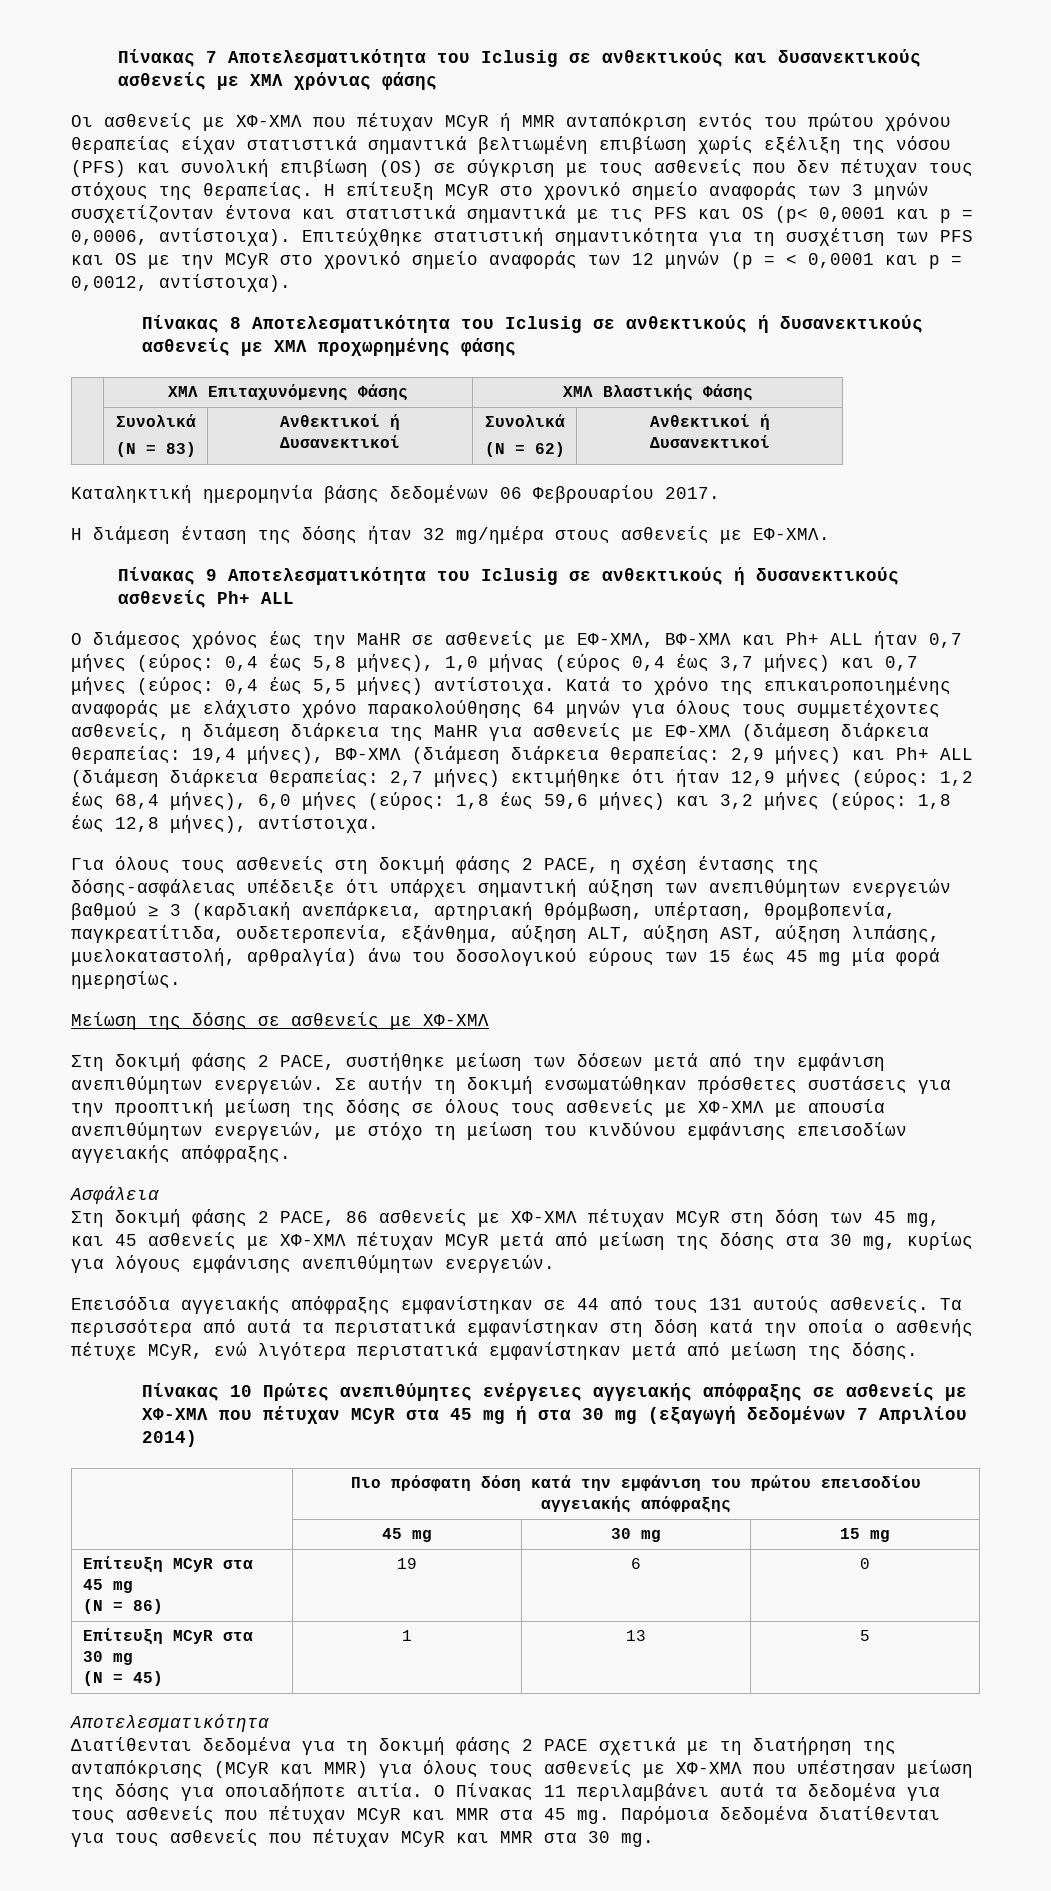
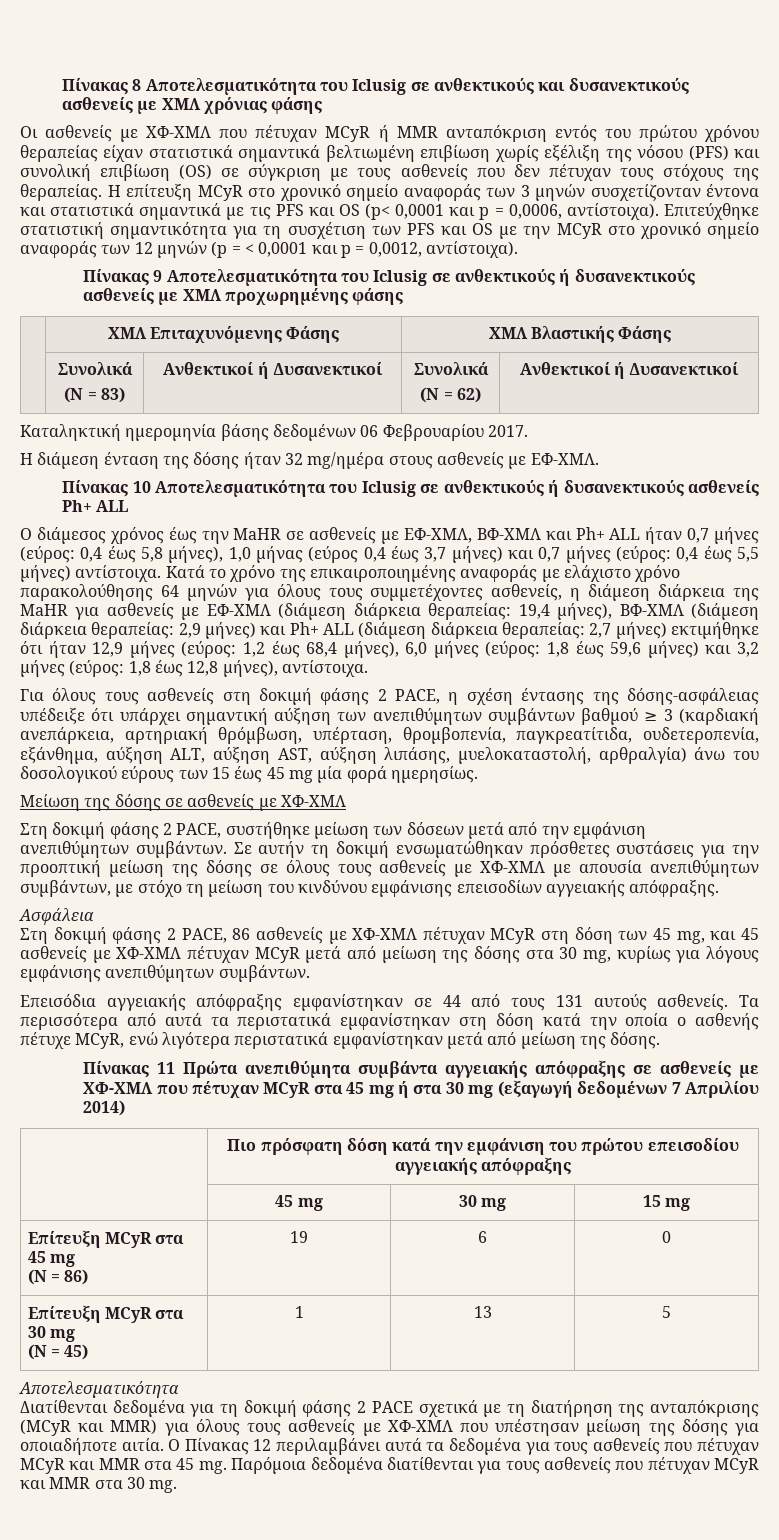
- Πίνακας 7 Αποτελεσματικότητα του Iclusig σε ανθεκτικούς και δυσανεκτικούς ασθενείς με ΧΜΛ χρόνιας φάσης
+ Πίνακας 8 Αποτελεσματικότητα του Iclusig σε ανθεκτικούς και δυσανεκτικούς ασθενείς με ΧΜΛ χρόνιας φάσης
- Πίνακας 8 Αποτελεσματικότητα του Iclusig σε ανθεκτικούς ή δυσανεκτικούς ασθενείς με ΧΜΛ προχωρημένης φάσης
+ Πίνακας 9 Αποτελεσματικότητα του Iclusig σε ανθεκτικούς ή δυσανεκτικούς ασθενείς με ΧΜΛ προχωρημένης φάσης
- Πίνακας 9 Αποτελεσματικότητα του Iclusig σε ανθεκτικούς ή δυσανεκτικούς ασθενείς Ph+ ALL
+ Πίνακας 10 Αποτελεσματικότητα του Iclusig σε ανθεκτικούς ή δυσανεκτικούς ασθενείς Ph+ ALL
- Για όλους τους ασθενείς στη δοκιμή φάσης 2 PACE, η σχέση έντασης της δόσης-ασφάλειας υπέδειξε ότι υπάρχει σημαντική αύξηση των ανεπιθύμητων ενεργειών βαθμού ≥ 3 (καρδιακή ανεπάρκεια, αρτηριακή θρόμβωση, υπέρταση, θρομβοπενία, παγκρεατίτιδα, ουδετεροπενία, εξάνθημα, αύξηση ALT, αύξηση AST, αύξηση λιπάσης, μυελοκαταστολή, αρθραλγία) άνω του δοσολογικού εύρους των 15 έως 45 mg μία φορά ημερησίως.
+ Για όλους τους ασθενείς στη δοκιμή φάσης 2 PACE, η σχέση έντασης της δόσης-ασφάλειας υπέδειξε ότι υπάρχει σημαντική αύξηση των ανεπιθύμητων συμβάντων βαθμού ≥ 3 (καρδιακή ανεπάρκεια, αρτηριακή θρόμβωση, υπέρταση, θρομβοπενία, παγκρεατίτιδα, ουδετεροπενία, εξάνθημα, αύξηση ALT, αύξηση AST, αύξηση λιπάσης, μυελοκαταστολή, αρθραλγία) άνω του δοσολογικού εύρους των 15 έως 45 mg μία φορά ημερησίως.
- Στη δοκιμή φάσης 2 PACE, συστήθηκε μείωση των δόσεων μετά από την εμφάνιση ανεπιθύμητων ενεργειών.
+ Στη δοκιμή φάσης 2 PACE, συστήθηκε μείωση των δόσεων μετά από την εμφάνιση ανεπιθύμητων συμβάντων.
- Σε αυτήν τη δοκιμή ενσωματώθηκαν πρόσθετες συστάσεις για την προοπτική μείωση της δόσης σε όλους τους ασθενείς με ΧΦ-ΧΜΛ με απουσία ανεπιθύμητων ενεργειών, με στόχο τη μείωση του κινδύνου εμφάνισης επεισοδίων αγγειακής απόφραξης.
+ Σε αυτήν τη δοκιμή ενσωματώθηκαν πρόσθετες συστάσεις για την προοπτική μείωση της δόσης σε όλους τους ασθενείς με ΧΦ-ΧΜΛ με απουσία ανεπιθύμητων συμβάντων, με στόχο τη μείωση του κινδύνου εμφάνισης επεισοδίων αγγειακής απόφραξης.
- Στη δοκιμή φάσης 2 PACE, 86 ασθενείς με ΧΦ-ΧΜΛ πέτυχαν MCyR στη δόση των 45 mg, και 45 ασθενείς με ΧΦ-ΧΜΛ πέτυχαν MCyR μετά από μείωση της δόσης στα 30 mg, κυρίως για λόγους εμφάνισης ανεπιθύμητων ενεργειών.
+ Στη δοκιμή φάσης 2 PACE, 86 ασθενείς με ΧΦ-ΧΜΛ πέτυχαν MCyR στη δόση των 45 mg, και 45 ασθενείς με ΧΦ-ΧΜΛ πέτυχαν MCyR μετά από μείωση της δόσης στα 30 mg, κυρίως για λόγους εμφάνισης ανεπιθύμητων συμβάντων.
- Πίνακας 10 Πρώτες ανεπιθύμητες ενέργειες αγγειακής απόφραξης σε ασθενείς με ΧΦ-ΧΜΛ που πέτυχαν MCyR στα 45 mg ή στα 30 mg (εξαγωγή δεδομένων 7 Απριλίου 2014)
+ Πίνακας 11 Πρώτα ανεπιθύμητα συμβάντα αγγειακής απόφραξης σε ασθενείς με ΧΦ-ΧΜΛ που πέτυχαν MCyR στα 45 mg ή στα 30 mg (εξαγωγή δεδομένων 7 Απριλίου 2014)
- Ο Πίνακας 11 περιλαμβάνει αυτά τα δεδομένα για τους ασθενείς που πέτυχαν MCyR και MMR στα 45 mg.
+ Ο Πίνακας 12 περιλαμβάνει αυτά τα δεδομένα για τους ασθενείς που πέτυχαν MCyR και MMR στα 45 mg.

